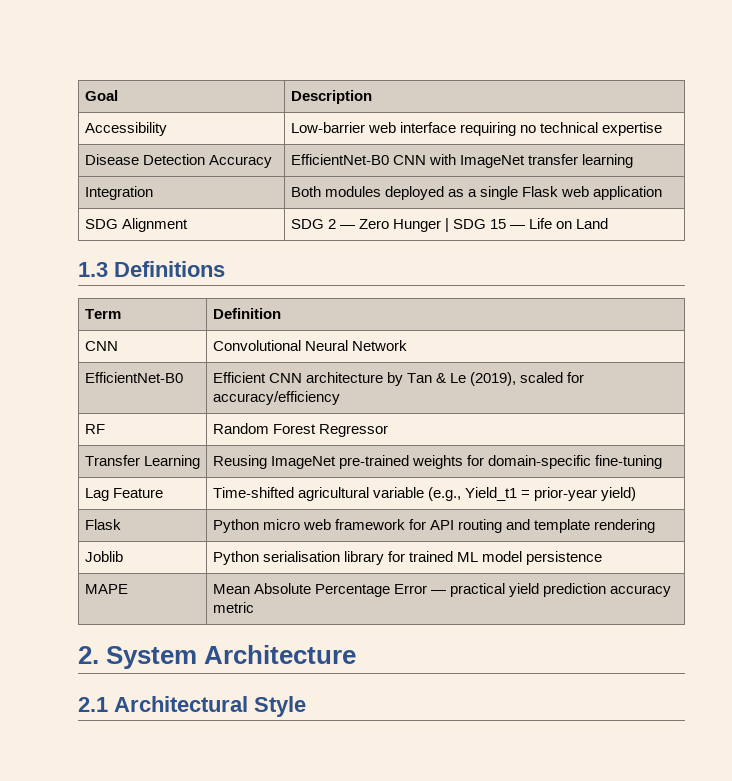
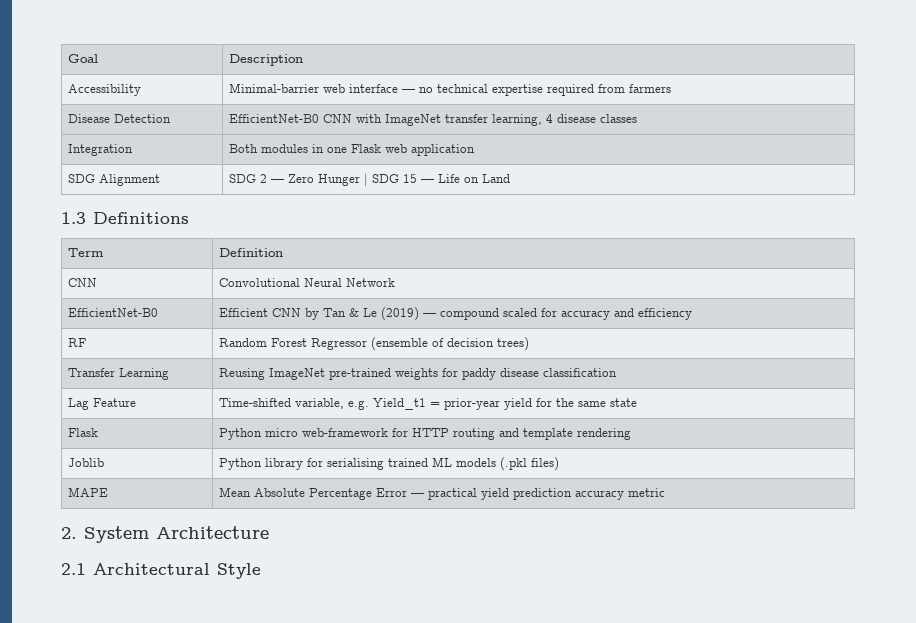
- Accessibility | Low-barrier web interface requiring no technical expertise
+ Accessibility | Minimal-barrier web interface — no technical expertise required from farmers
- Disease Detection Accuracy | EfficientNet-B0 CNN with ImageNet transfer learning
+ Disease Detection | EfficientNet-B0 CNN with ImageNet transfer learning, 4 disease classes
- Integration | Both modules deployed as a single Flask web application
+ Integration | Both modules in one Flask web application
- EfficientNet-B0 | Efficient CNN architecture by Tan & Le (2019), scaled for accuracy/efficiency
+ EfficientNet-B0 | Efficient CNN by Tan & Le (2019) — compound scaled for accuracy and efficiency
- RF | Random Forest Regressor
+ RF | Random Forest Regressor (ensemble of decision trees)
- Transfer Learning | Reusing ImageNet pre-trained weights for domain-specific fine-tuning
+ Transfer Learning | Reusing ImageNet pre-trained weights for paddy disease classification
- Lag Feature | Time-shifted agricultural variable (e.g., Yield_t1 = prior-year yield)
+ Lag Feature | Time-shifted variable, e.g. Yield_t1 = prior-year yield for the same state
- Flask | Python micro web framework for API routing and template rendering
+ Flask | Python micro web-framework for HTTP routing and template rendering
- Joblib | Python serialisation library for trained ML model persistence
+ Joblib | Python library for serialising trained ML models (.pkl files)

